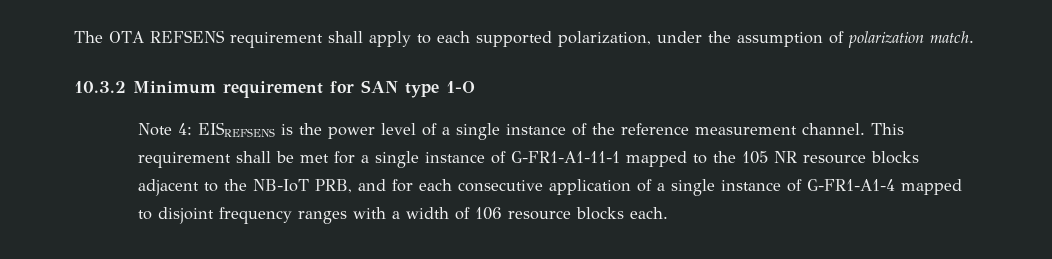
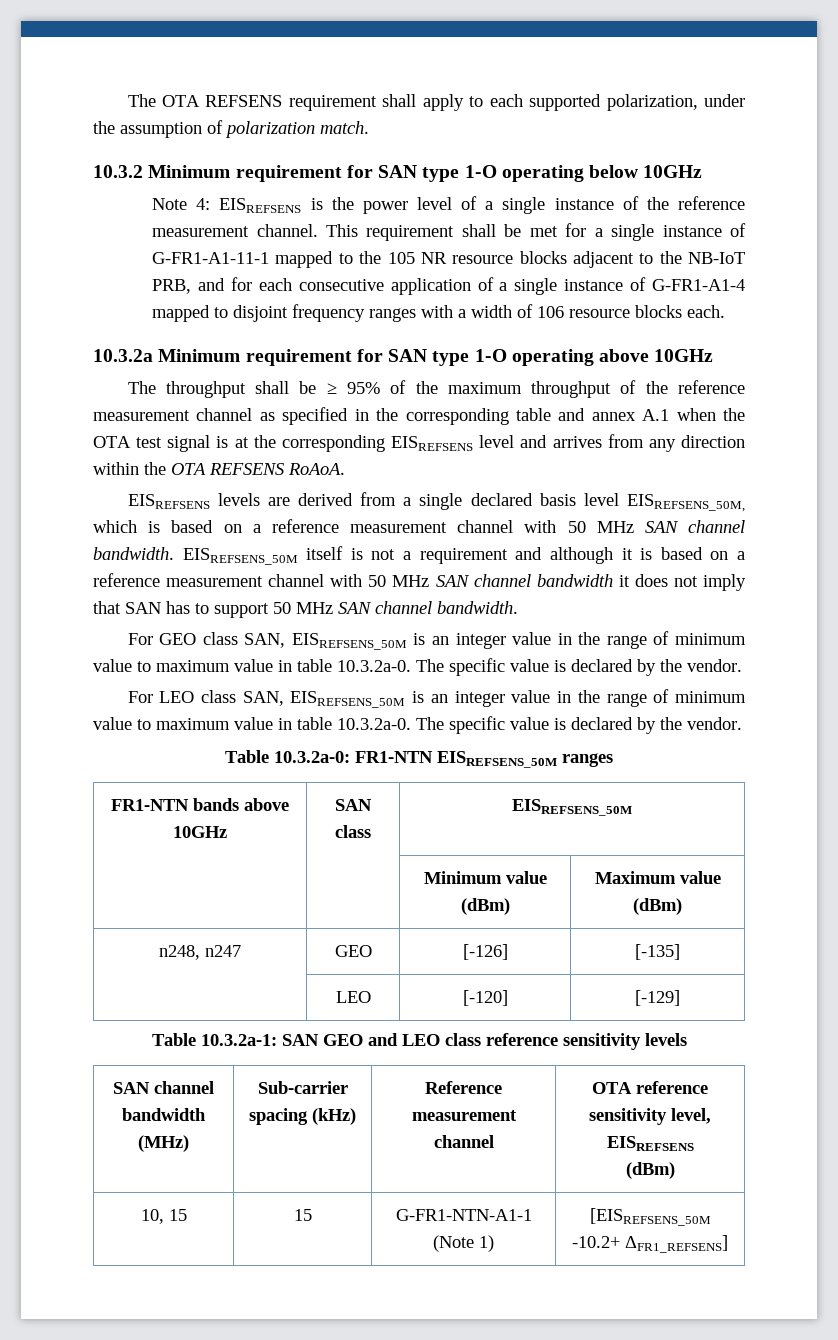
- 10.3.2 Minimum requirement for SAN type 1-O
+ 10.3.2 Minimum requirement for SAN type 1-O operating below 10GHz
+ 10.3.2a Minimum requirement for SAN type 1-O operating above 10GHz
+ The throughput shall be ≥ 95% of the maximum throughput of the reference measurement channel as specified in the corresponding table and annex A.1 when the OTA test signal is at the corresponding EISREFSENS level and arrives from any direction within the OTA REFSENS RoAoA.
+ EISREFSENS levels are derived from a single declared basis level EISREFSENS_50M, which is based on a reference measurement channel with 50 MHz SAN channel bandwidth. EISREFSENS_50M itself is not a requirement and although it is based on a reference measurement channel with 50 MHz SAN channel bandwidth it does not imply that SAN has to support 50 MHz SAN channel bandwidth.
+ For GEO class SAN, EISREFSENS_50M is an integer value in the range of minimum value to maximum value in table 10.3.2a-0. The specific value is declared by the vendor.
+ For LEO class SAN, EISREFSENS_50M is an integer value in the range of minimum value to maximum value in table 10.3.2a-0. The specific value is declared by the vendor.
+ Table 10.3.2a-0: FR1-NTN EISREFSENS_50M ranges
+ FR1-NTN bands above 10GHz | SAN class | EISREFSENS_50M
+ | | Minimum value (dBm) | Maximum value (dBm)
+ n248, n247 | GEO | [-126] | [-135]
+ | LEO | [-120] | [-129]
+ Table 10.3.2a-1: SAN GEO and LEO class reference sensitivity levels
+ SAN channel bandwidth (MHz) | Sub-carrier spacing (kHz) | Reference measurement channel | OTA reference sensitivity level, EISREFSENS
+ (dBm)
+ 10, 15 | 15 | G-FR1-NTN-A1-1 (Note 1) | [EISREFSENS_50M -10.2+ ΔFR1_REFSENS]

